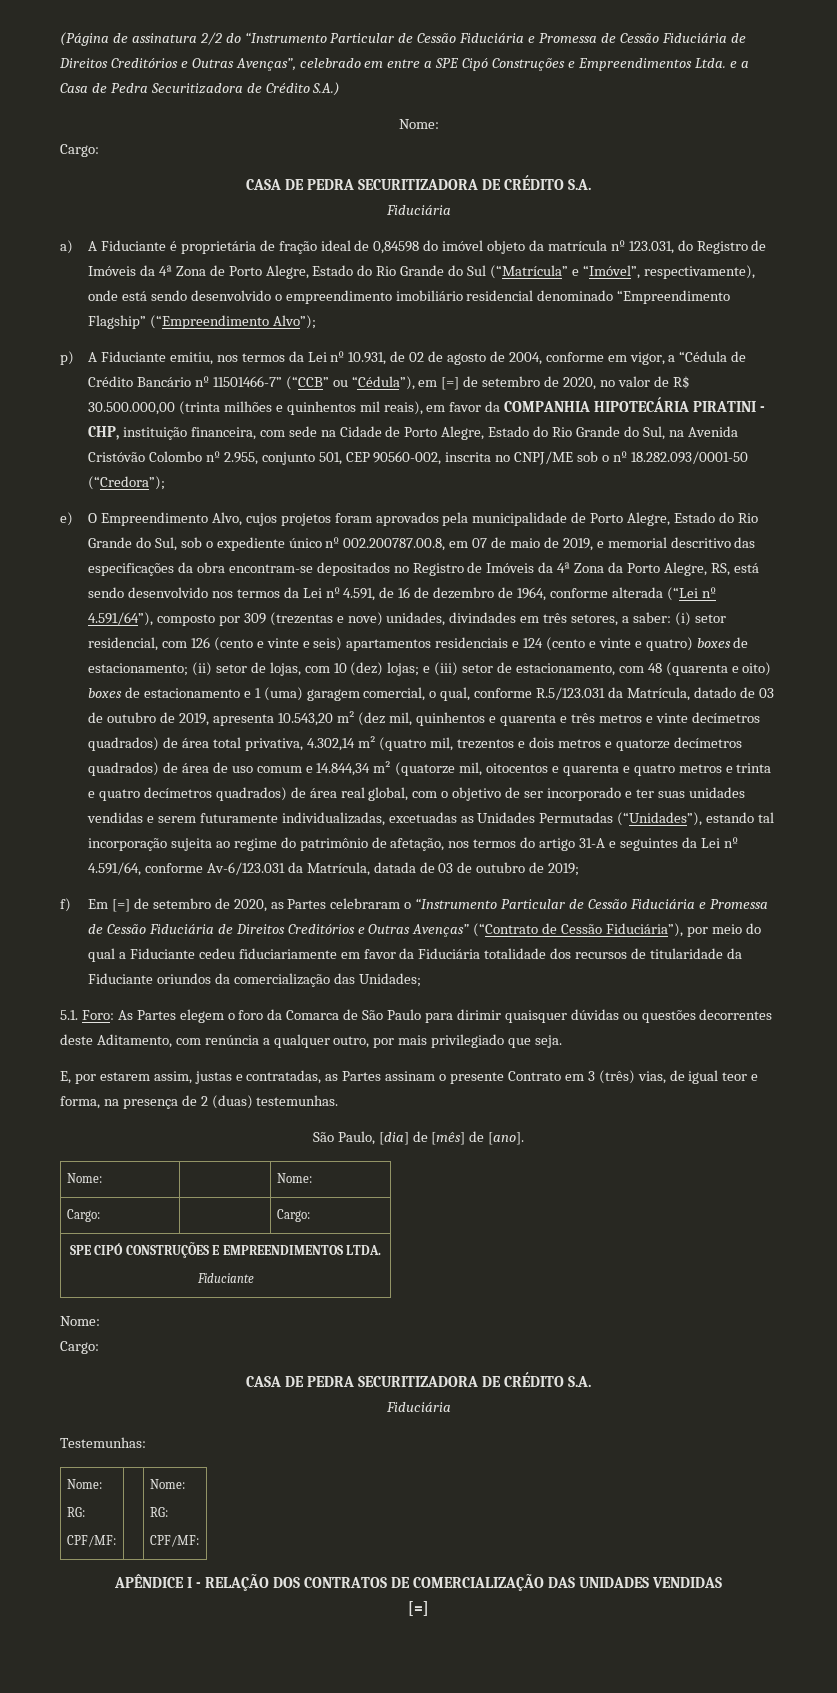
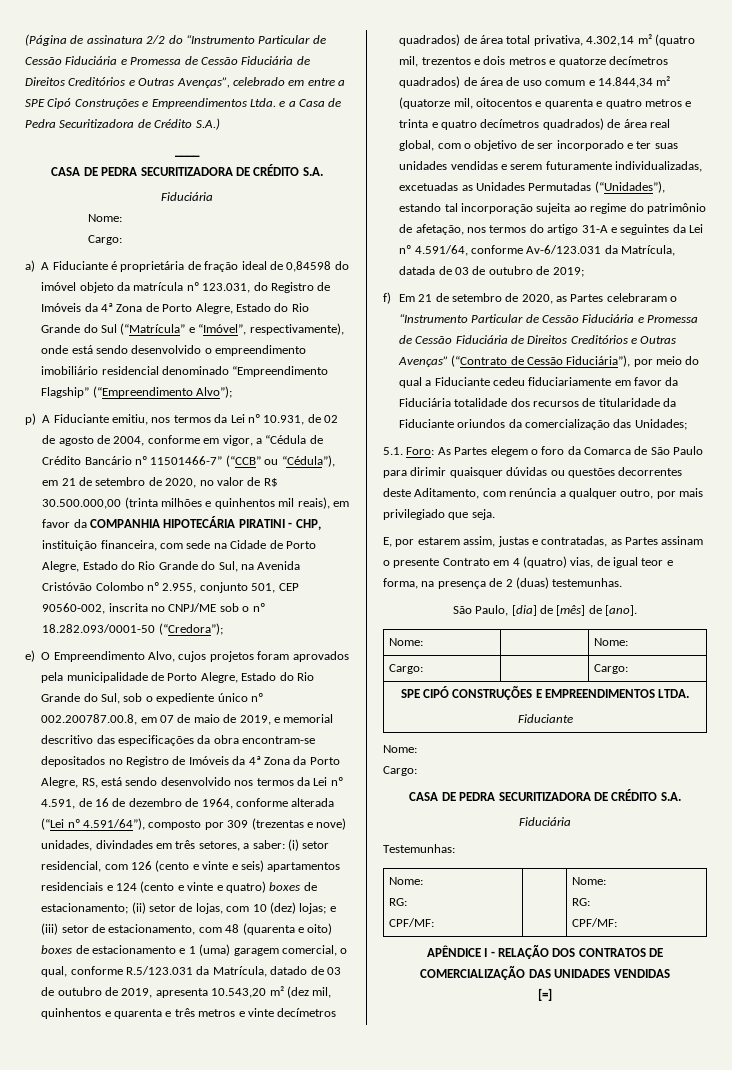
  (Página de assinatura 2/2 do “Instrumento Particular de Cessão Fiduciária e Promessa de Cessão Fiduciária de Direitos Creditórios e Outras Avenças”, celebrado em entre a SPE Cipó Construções e Empreendimentos Ltda. e a Casa de Pedra Securitizadora de Crédito S.A.)
+ ____
+ CASA DE PEDRA SECURITIZADORA DE CRÉDITO S.A.
+ Fiduciária
  Nome:
  Cargo:
- CASA DE PEDRA SECURITIZADORA DE CRÉDITO S.A.
- Fiduciária
- p) A Fiduciante emitiu, nos termos da Lei nº 10.931, de 02 de agosto de 2004, conforme em vigor, a “Cédula de Crédito Bancário nº 11501466-7” (“CCB” ou “Cédula”), em [=] de setembro de 2020, no valor de R$ 30.500.000,00 (trinta milhões e quinhentos mil reais), em favor da COMPANHIA HIPOTECÁRIA PIRATINI - CHP, instituição financeira, com sede na Cidade de Porto Alegre, Estado do Rio Grande do Sul, na Avenida Cristóvão Colombo nº 2.955, conjunto 501, CEP 90560-002, inscrita no CNPJ/ME sob o nº 18.282.093/0001-50 (“Credora”);
+ p) A Fiduciante emitiu, nos termos da Lei nº 10.931, de 02 de agosto de 2004, conforme em vigor, a “Cédula de Crédito Bancário nº 11501466-7” (“CCB” ou “Cédula”), em 21 de setembro de 2020, no valor de R$ 30.500.000,00 (trinta milhões e quinhentos mil reais), em favor da COMPANHIA HIPOTECÁRIA PIRATINI - CHP, instituição financeira, com sede na Cidade de Porto Alegre, Estado do Rio Grande do Sul, na Avenida Cristóvão Colombo nº 2.955, conjunto 501, CEP 90560-002, inscrita no CNPJ/ME sob o nº 18.282.093/0001-50 (“Credora”);
- f) Em [=] de setembro de 2020, as Partes celebraram o “Instrumento Particular de Cessão Fiduciária e Promessa de Cessão Fiduciária de Direitos Creditórios e Outras Avenças” (“Contrato de Cessão Fiduciária”), por meio do qual a Fiduciante cedeu fiduciariamente em favor da Fiduciária totalidade dos recursos de titularidade da Fiduciante oriundos da comercialização das Unidades;
+ f) Em 21 de setembro de 2020, as Partes celebraram o “Instrumento Particular de Cessão Fiduciária e Promessa de Cessão Fiduciária de Direitos Creditórios e Outras Avenças” (“Contrato de Cessão Fiduciária”), por meio do qual a Fiduciante cedeu fiduciariamente em favor da Fiduciária totalidade dos recursos de titularidade da Fiduciante oriundos da comercialização das Unidades;
- E, por estarem assim, justas e contratadas, as Partes assinam o presente Contrato em 3 (três) vias, de igual teor e forma, na presença de 2 (duas) testemunhas.
+ E, por estarem assim, justas e contratadas, as Partes assinam o presente Contrato em 4 (quatro) vias, de igual teor e forma, na presença de 2 (duas) testemunhas.

